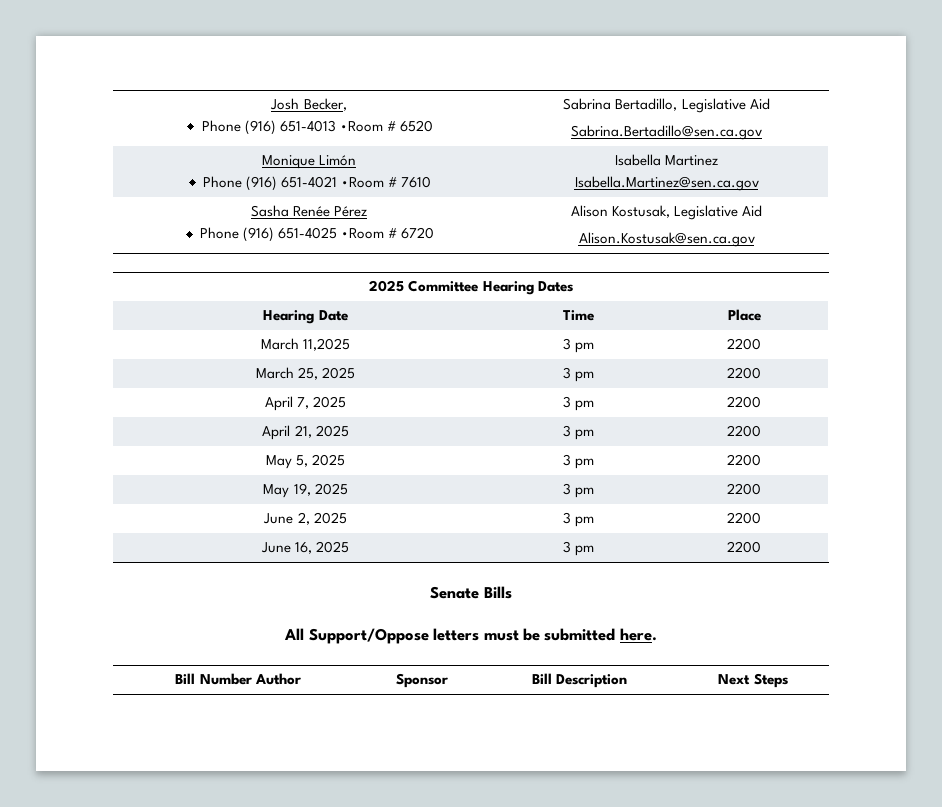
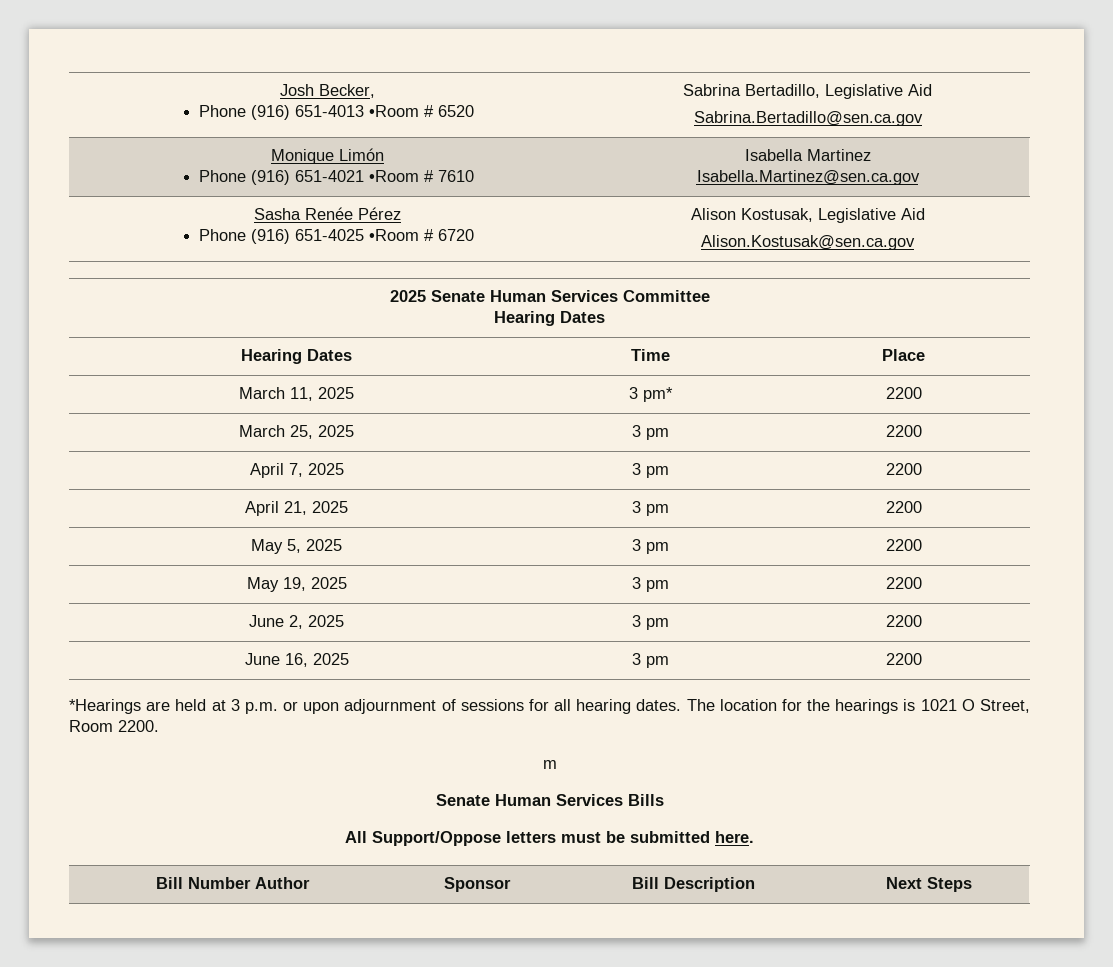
- 2025 Committee Hearing Dates
+ 2025 Senate Human Services Committee
+ Hearing Dates
- Hearing Date | Time | Place
+ Hearing Dates | Time | Place
- March 11,2025 | 3 pm | 2200
+ March 11, 2025 | 3 pm* | 2200
- Senate Bills
+ *Hearings are held at 3 p.m. or upon adjournment of sessions for all hearing dates. The location for the hearings is 1021 O Street, Room 2200.
+ m
+ Senate Human Services Bills

